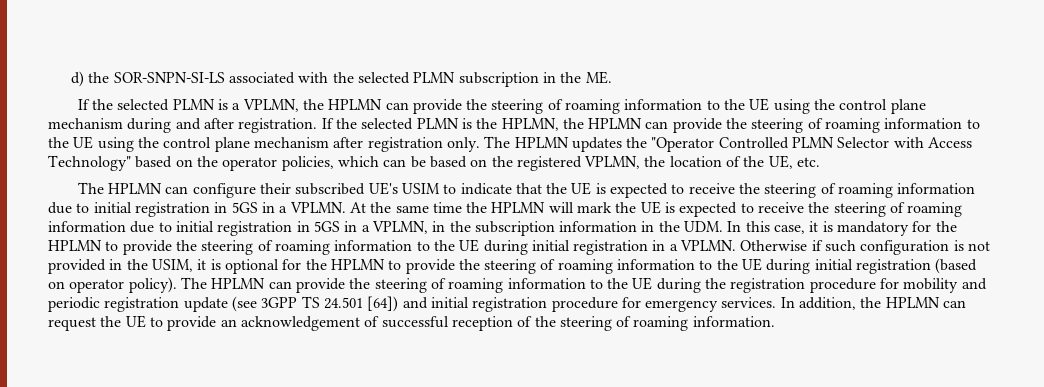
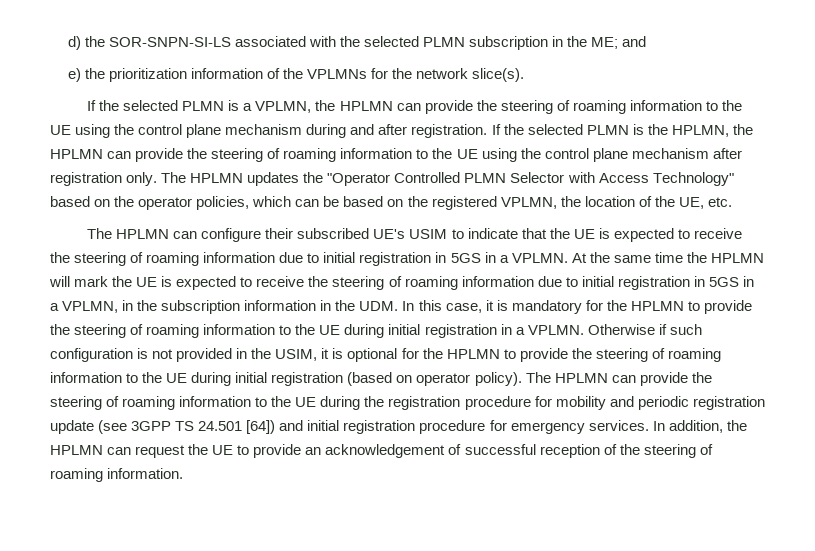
- d) the SOR-SNPN-SI-LS associated with the selected PLMN subscription in the ME.
+ d) the SOR-SNPN-SI-LS associated with the selected PLMN subscription in the ME; and
+ e) the prioritization information of the VPLMNs for the network slice(s).

